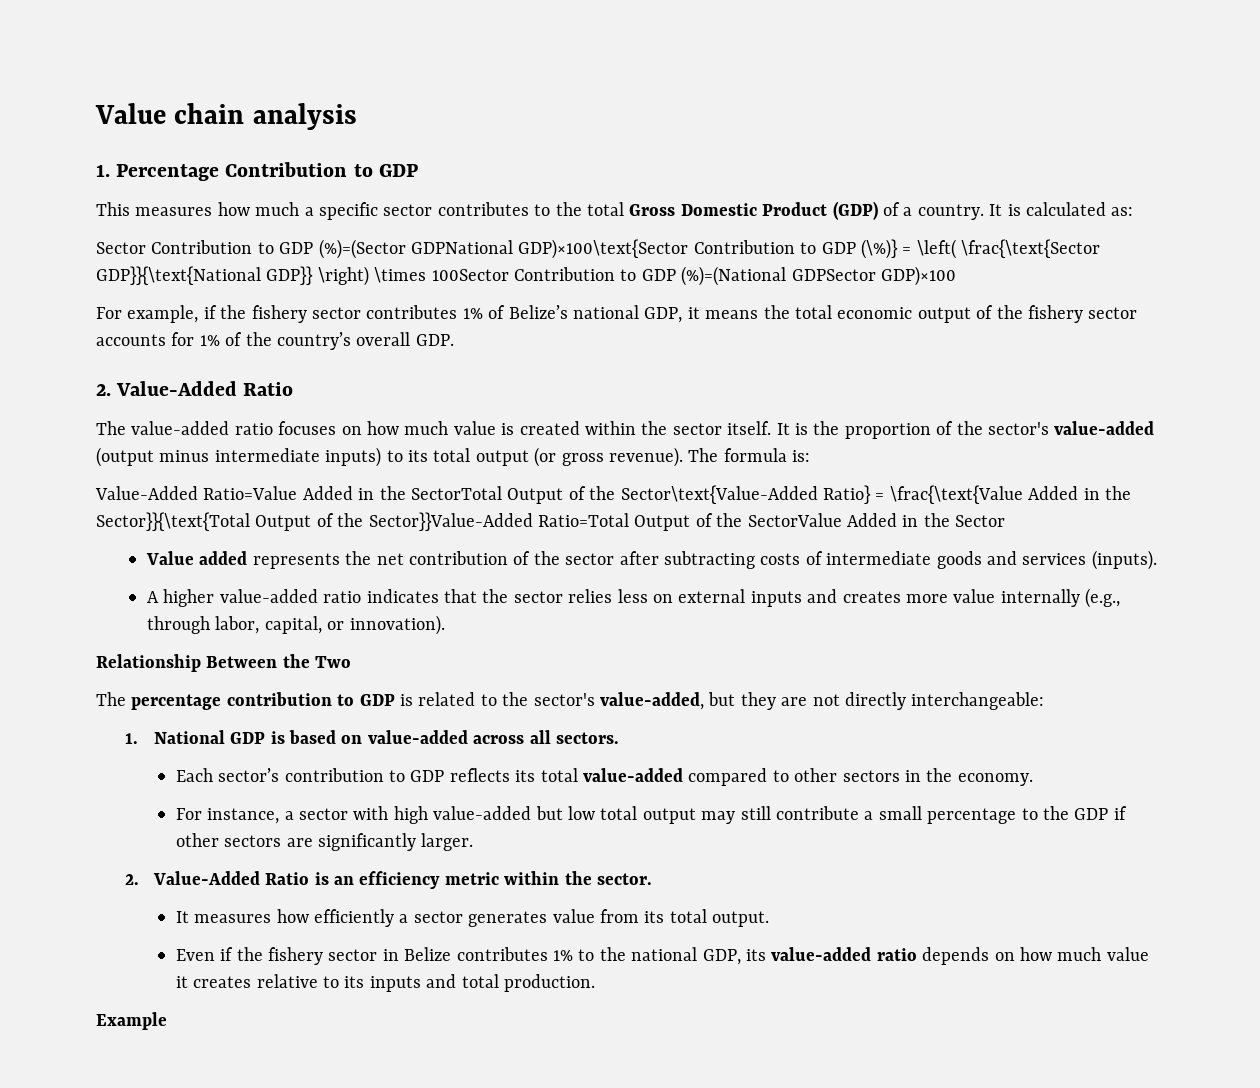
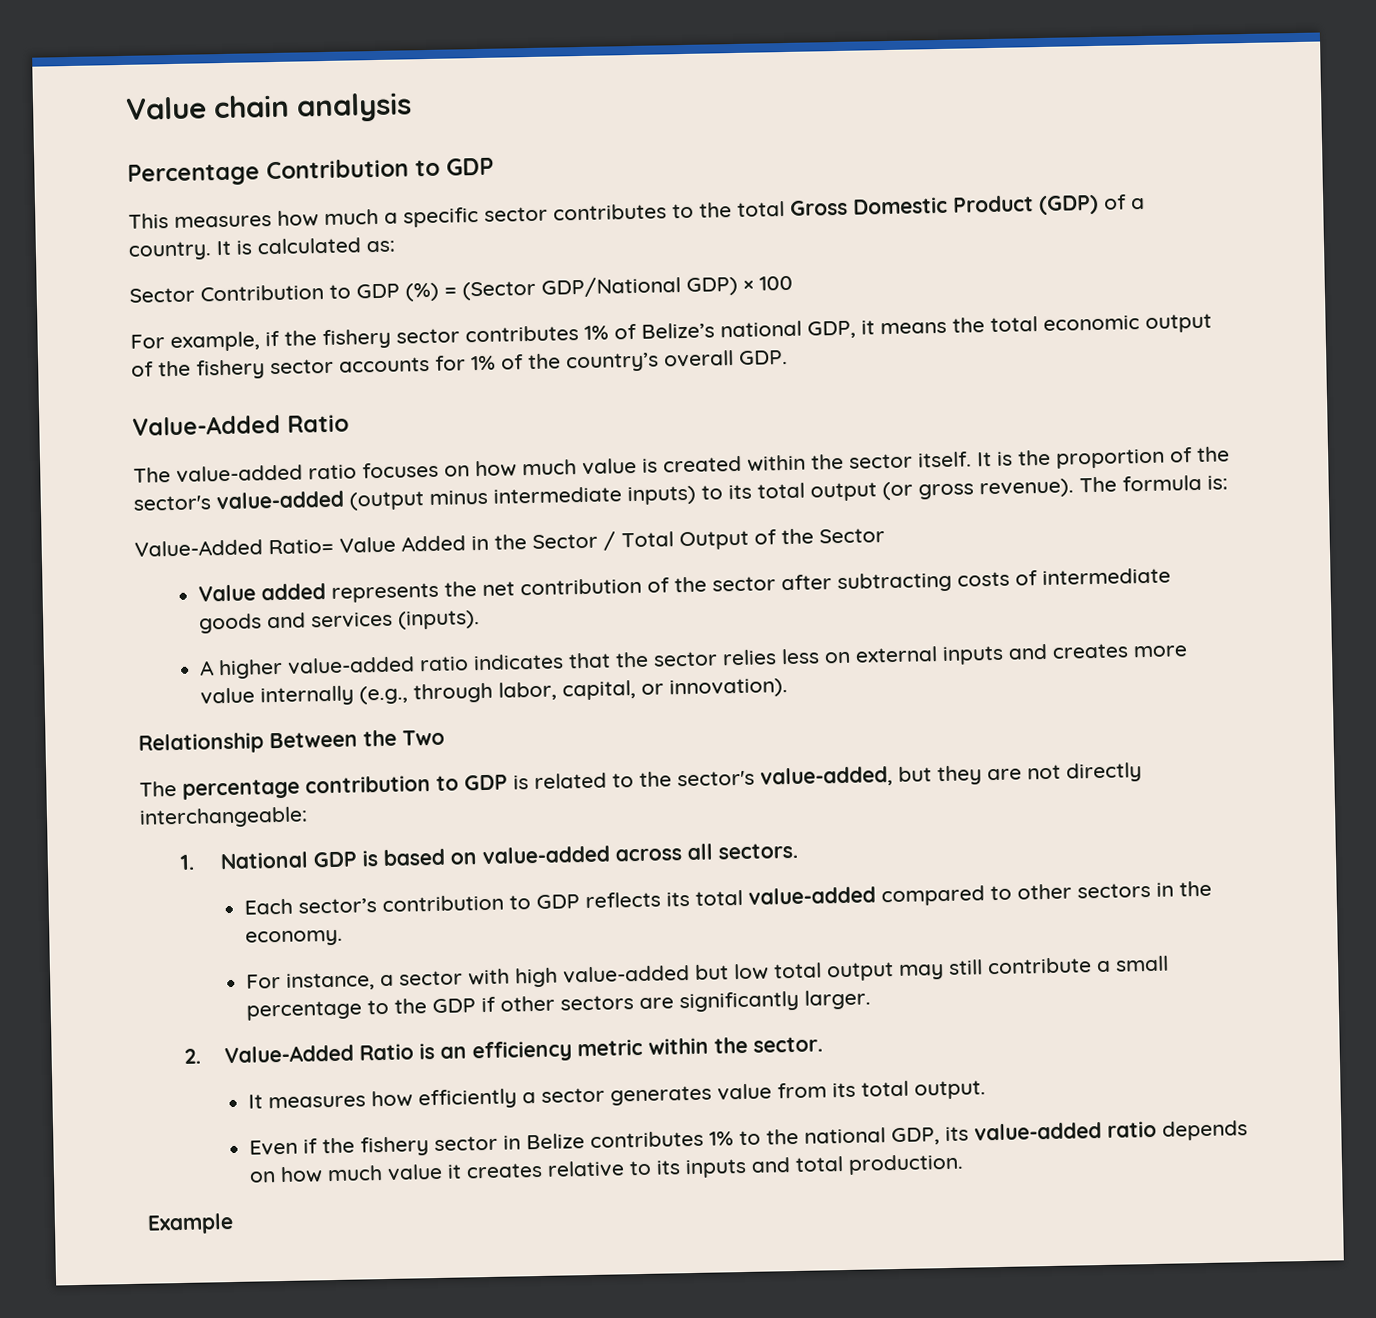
- 1. Percentage Contribution to GDP
+ Percentage Contribution to GDP
- Sector Contribution to GDP (%)=(Sector GDPNational GDP)×100\text{Sector Contribution to GDP (\%)} = \left( \frac{\text{Sector GDP}}{\text{National GDP}} \right) \times 100Sector Contribution to GDP (%)=(National GDPSector GDP)×100
+ Sector Contribution to GDP (%) = (Sector GDP/National GDP) × 100
  For example, if the fishery sector contributes 1% of Belize’s national GDP, it means the total economic output of the fishery sector accounts for 1% of the country’s overall GDP.
- 2. Value-Added Ratio
+ Value-Added Ratio
- Value-Added Ratio=Value Added in the SectorTotal Output of the Sector\text{Value-Added Ratio} = \frac{\text{Value Added in the Sector}}{\text{Total Output of the Sector}}Value-Added Ratio=Total Output of the SectorValue Added in the Sector
+ Value-Added Ratio= Value Added in the Sector / Total Output of the Sector

